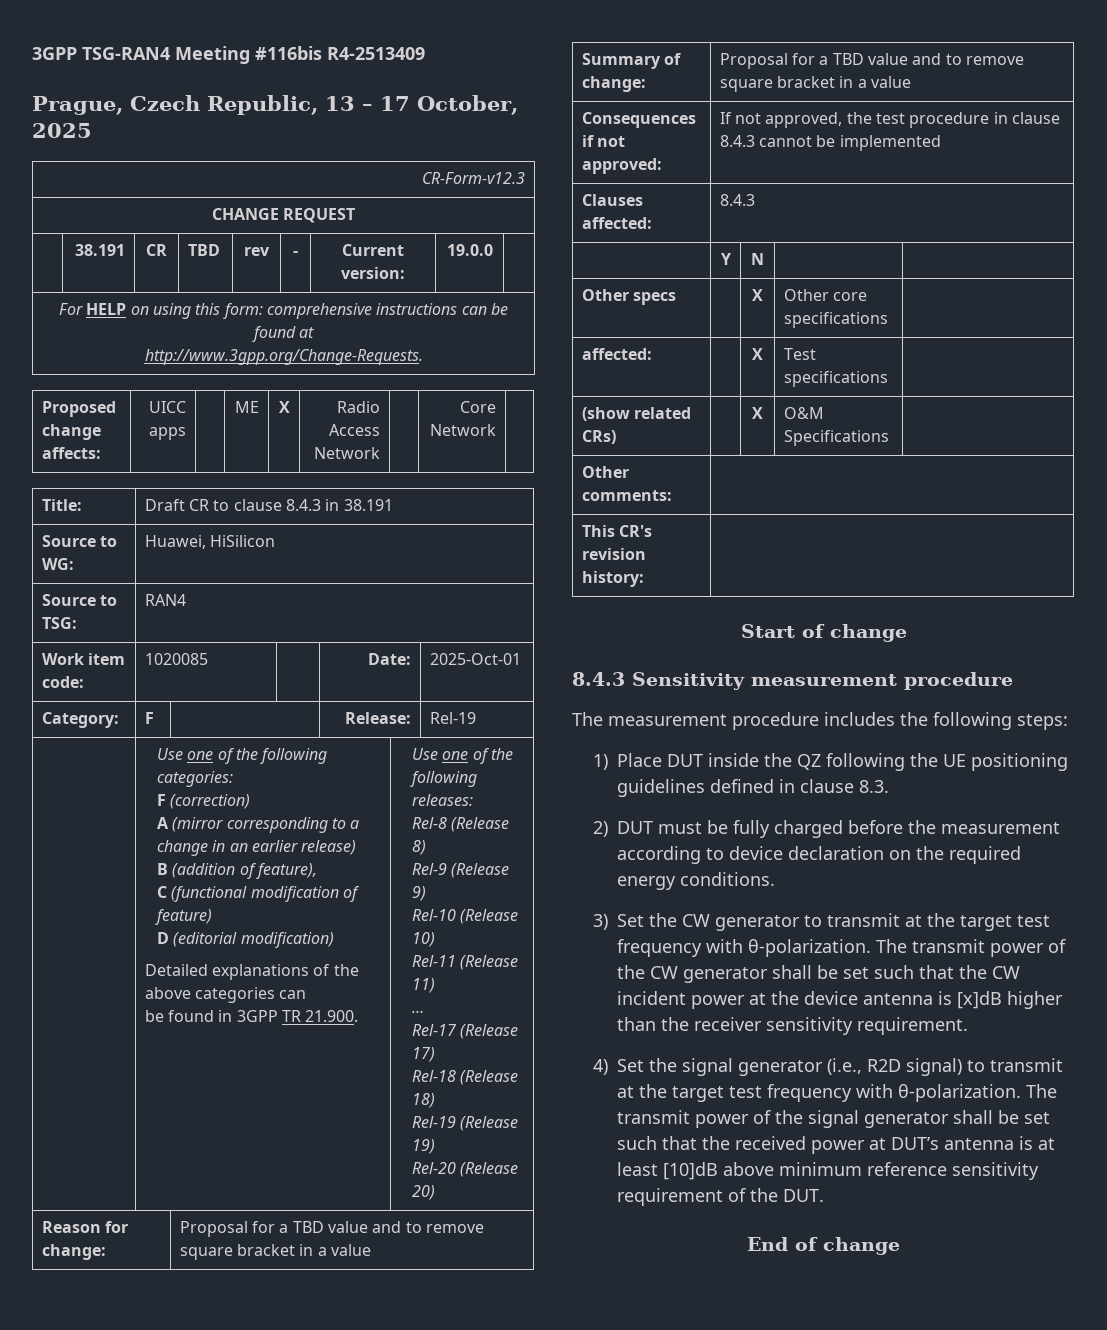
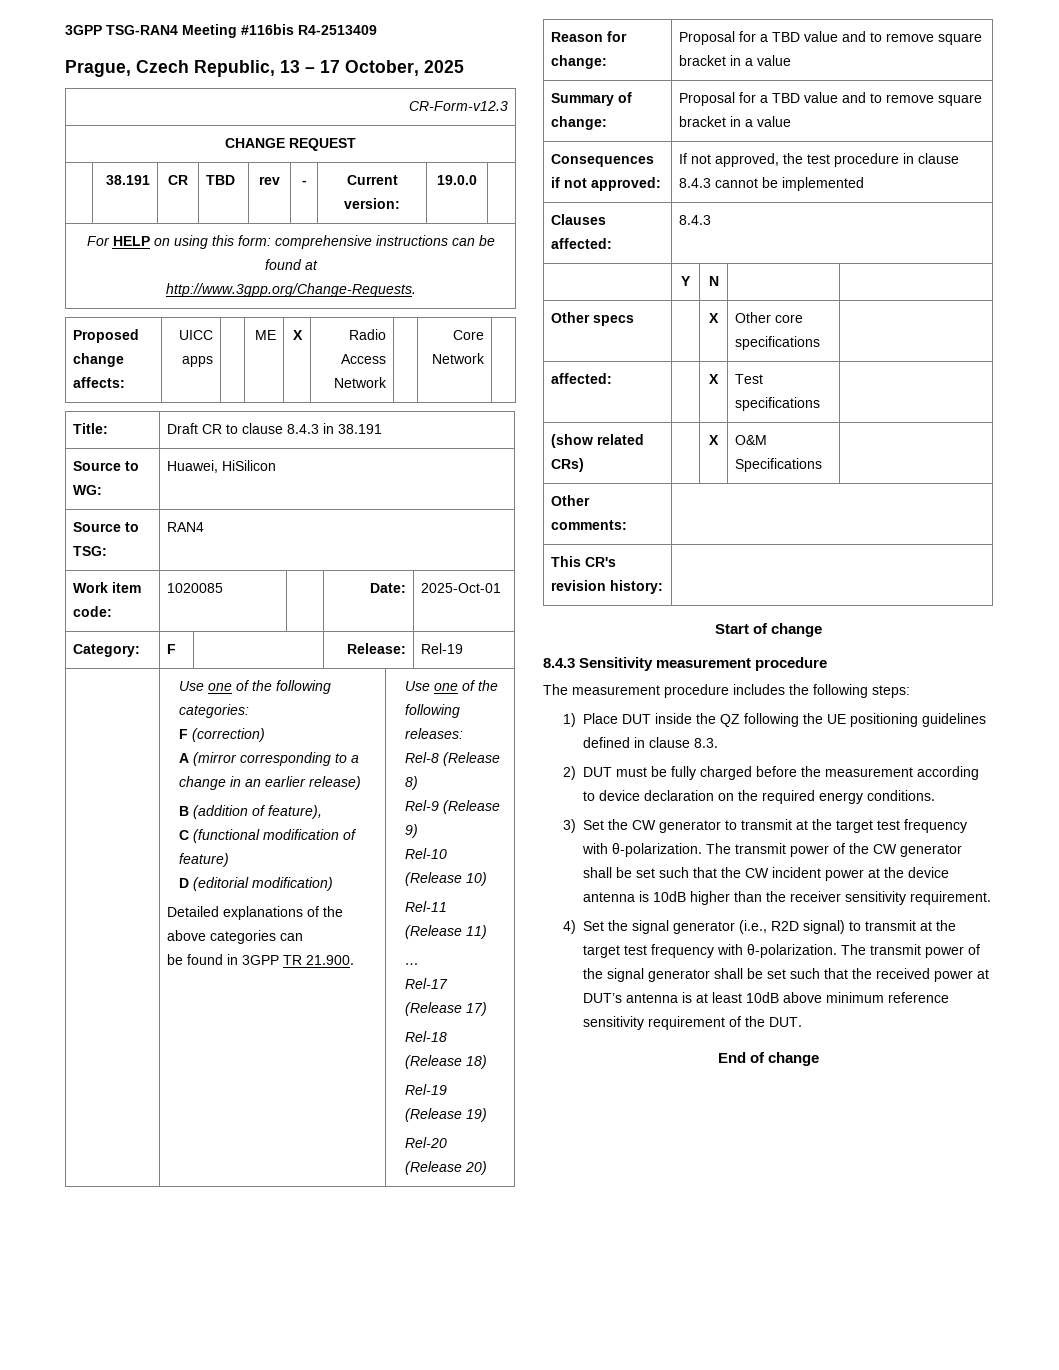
- The transmit power of the CW generator shall be set such that the CW incident power at the device antenna is [x]dB higher than the receiver sensitivity requirement.
+ The transmit power of the CW generator shall be set such that the CW incident power at the device antenna is 10dB higher than the receiver sensitivity requirement.
- The transmit power of the signal generator shall be set such that the received power at DUT’s antenna is at least [10]dB above minimum reference sensitivity requirement of the DUT.
+ The transmit power of the signal generator shall be set such that the received power at DUT’s antenna is at least 10dB above minimum reference sensitivity requirement of the DUT.

